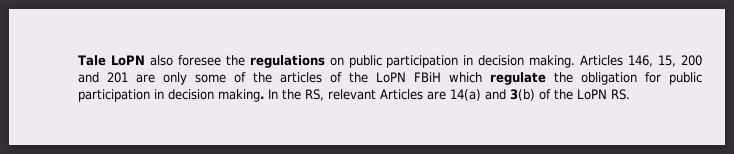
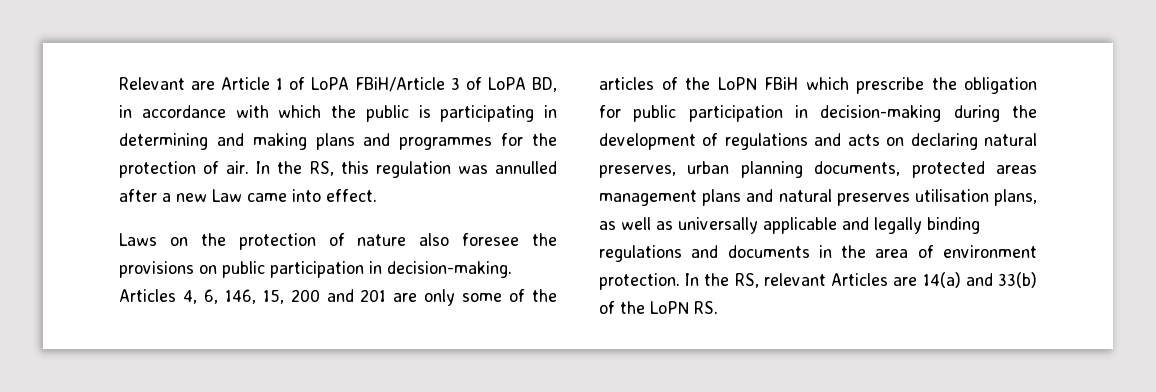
- Tale LoPN also foresee the regulations on public participation in decision making. Articles 146, 15, 200 and 201 are only some of the articles of the LoPN FBiH which regulate the obligation for public participation in decision making.
+ Relevant are Article 1 of LoPA FBiH/Article 3 of LoPA BD, in accordance with which the public is participating in determining and making plans and programmes for the protection of air. In the RS, this regulation was annulled after a new Law came into effect.
+ Laws on the protection of nature also foresee the provisions on public participation in decision-making. Articles 4, 6, 146, 15, 200 and 201 are only some of the articles of the LoPN FBiH which prescribe the obligation for public participation in decision-making during the development of regulations and acts on declaring natural preserves, urban planning documents, protected areas management plans and natural preserves utilisation plans, as well as universally applicable and legally binding regulations and documents in the area of environment protection.
- In the RS, relevant Articles are 14(a) and 3(b) of the LoPN RS.
+ In the RS, relevant Articles are 14(a) and 33(b) of the LoPN RS.

